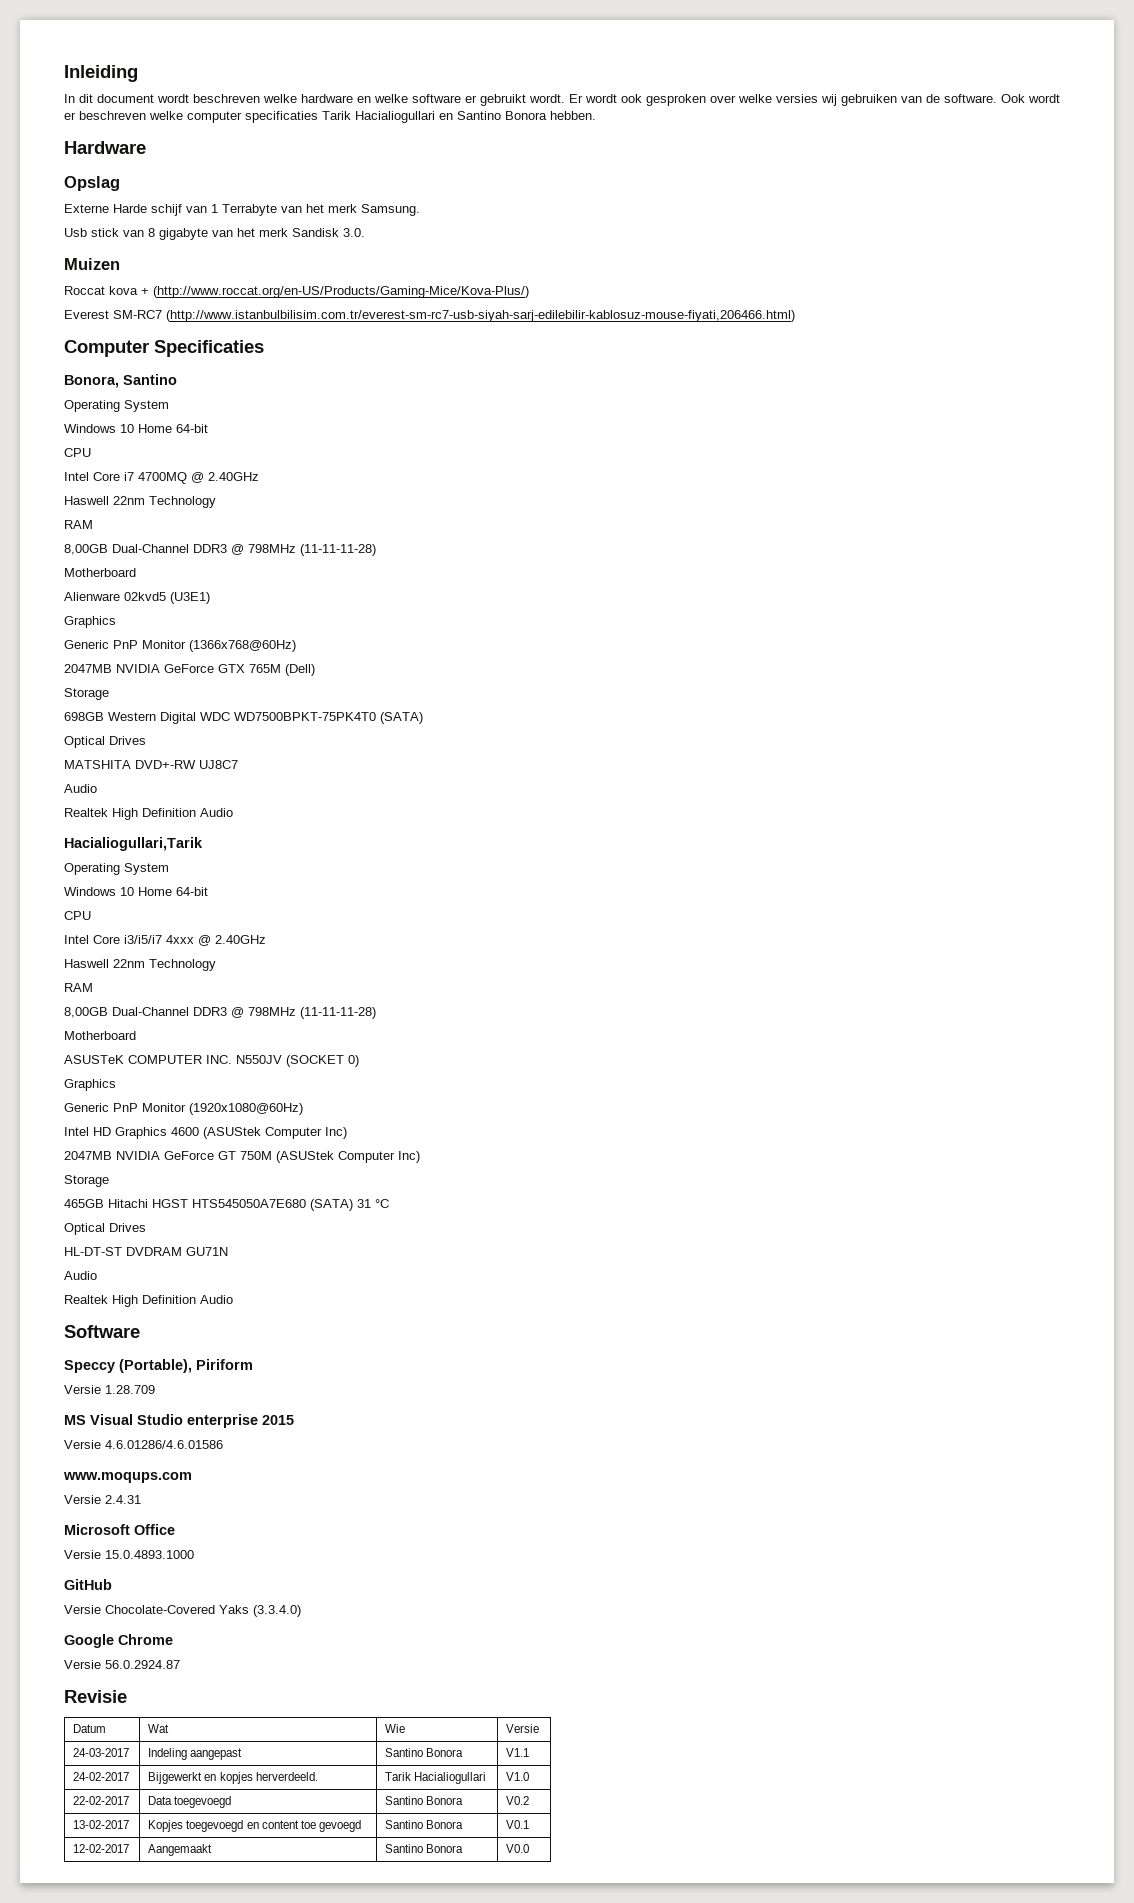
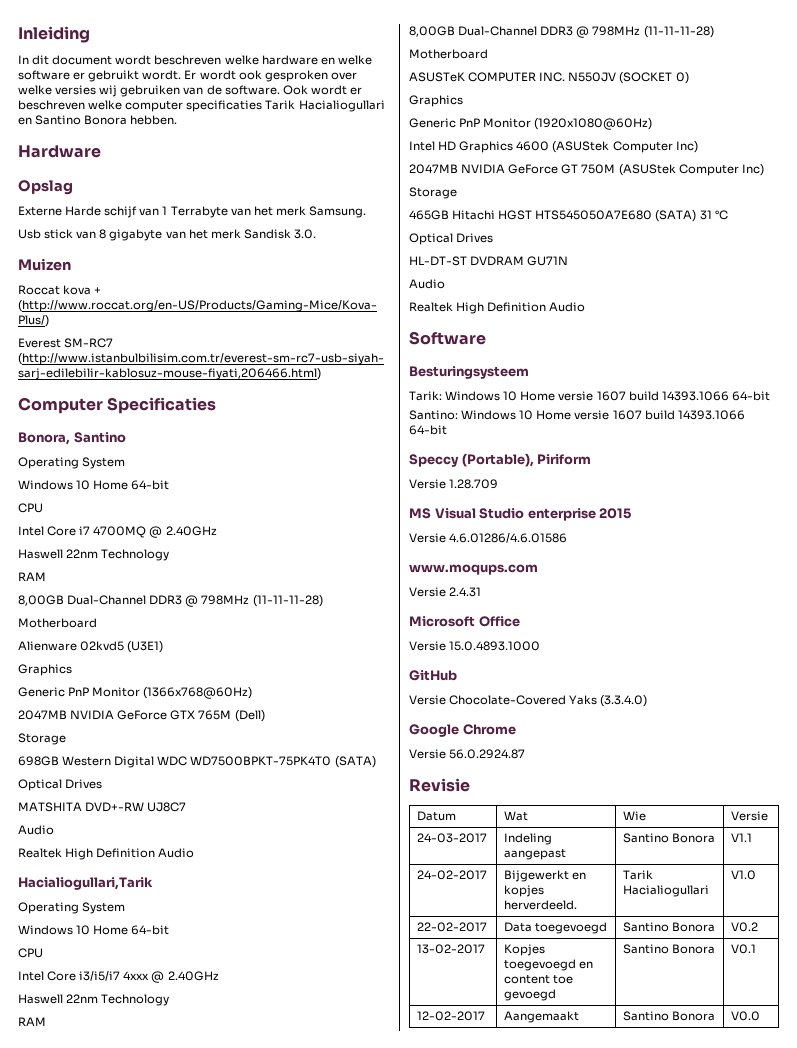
+ Besturingsysteem
+ Tarik: Windows 10 Home versie 1607 build 14393.1066 64-bit
+ Santino: Windows 10 Home versie 1607 build 14393.1066 64-bit

